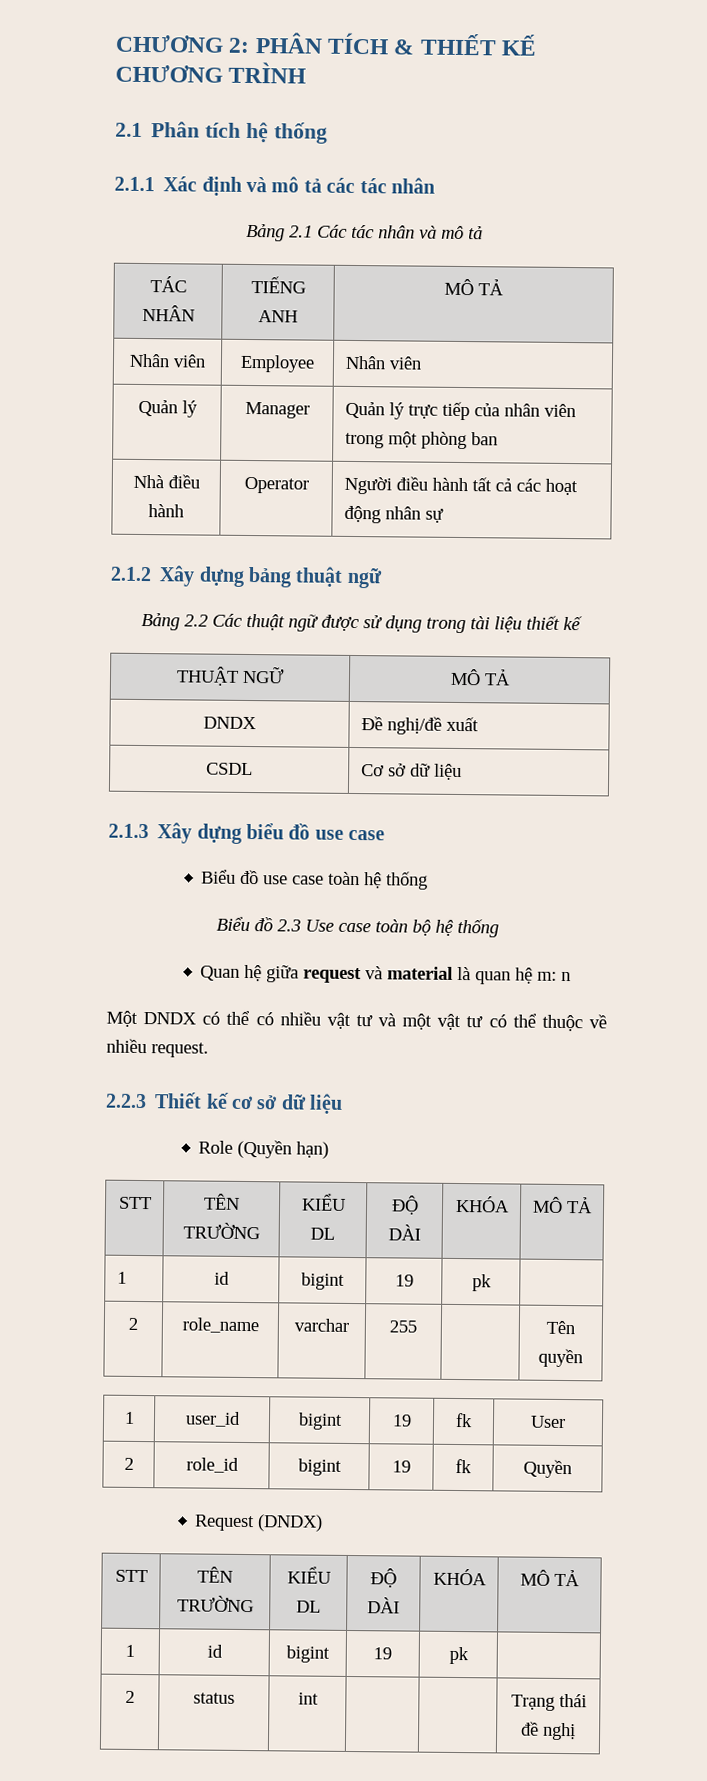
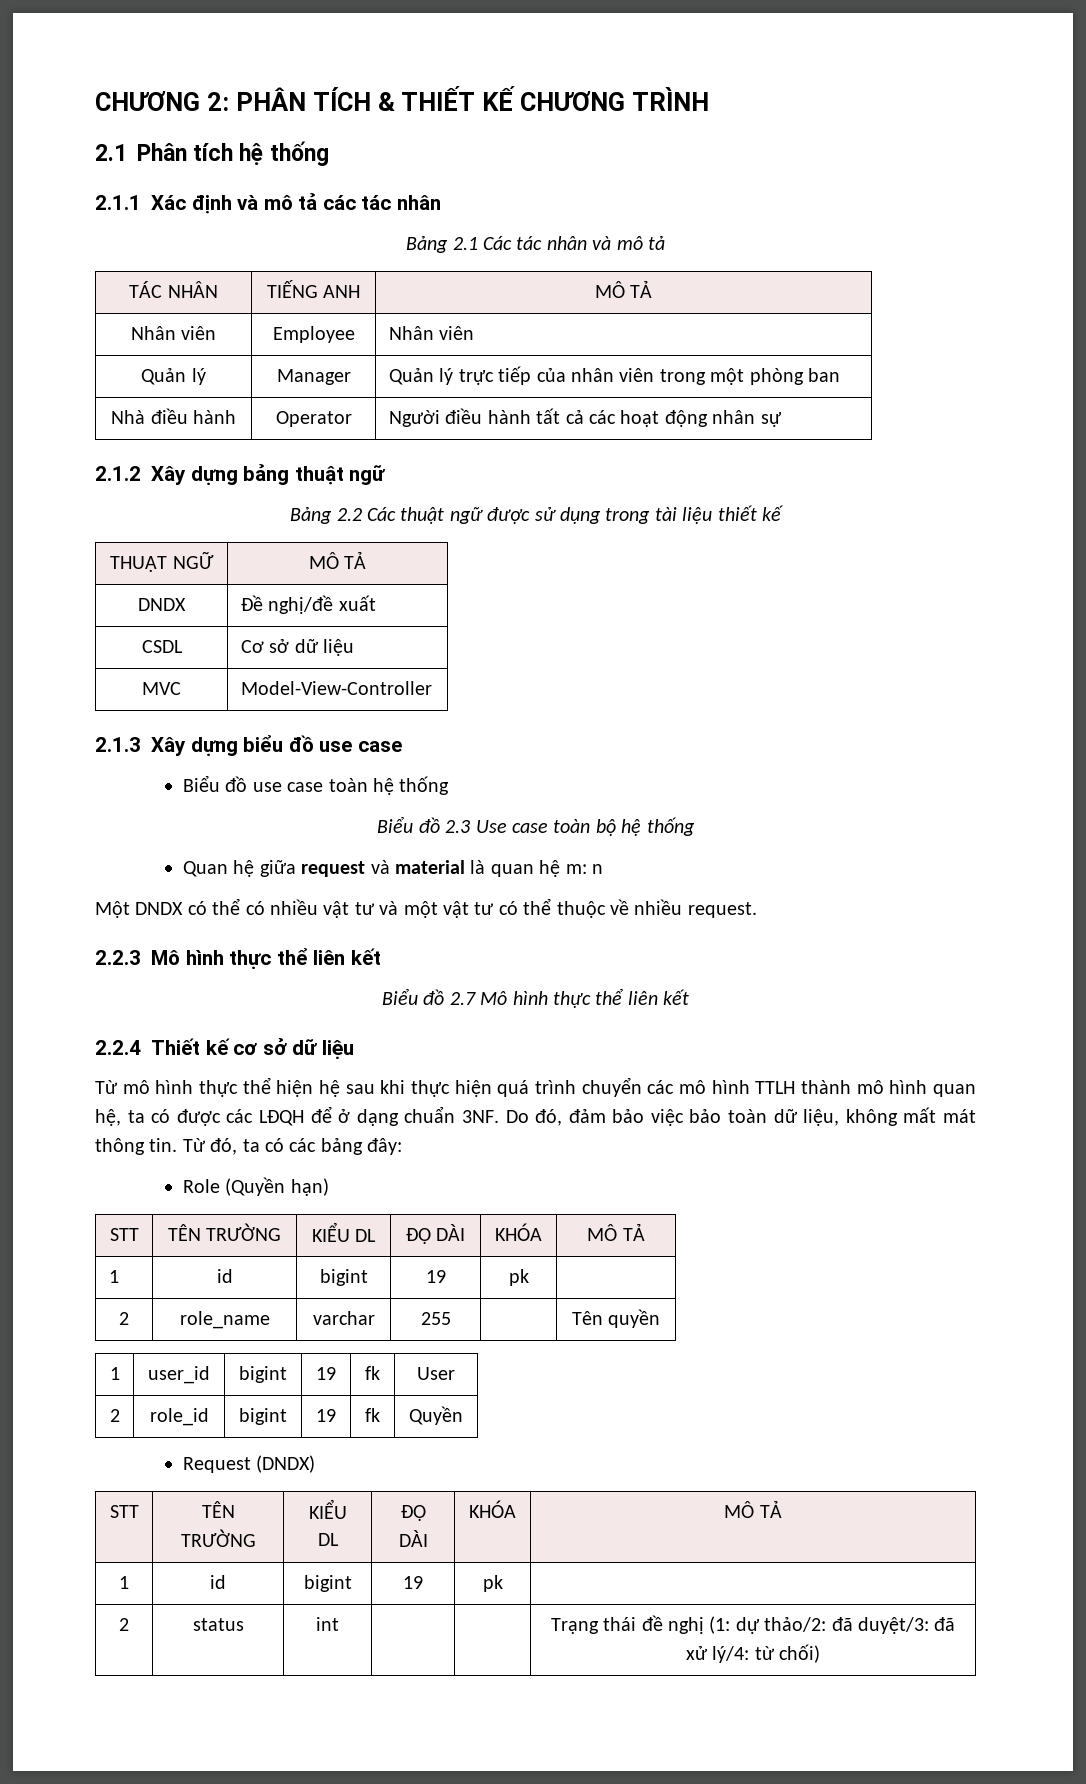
+ MVC | Model-View-Controller
- 2.2.3 Thiết kế cơ sở dữ liệu
+ 2.2.3 Mô hình thực thể liên kết
+ Biểu đồ 2.7 Mô hình thực thể liên kết
+ 2.2.4 Thiết kế cơ sở dữ liệu
+ Từ mô hình thực thể hiện hệ sau khi thực hiện quá trình chuyển các mô hình TTLH thành mô hình quan hệ, ta có được các LĐQH để ở dạng chuẩn 3NF. Do đó, đảm bảo việc bảo toàn dữ liệu, không mất mát thông tin. Từ đó, ta có các bảng đây:
- 2 | status | int | | | Trạng thái đề nghị
+ 2 | status | int | | | Trạng thái đề nghị (1: dự thảo/2: đã duyệt/3: đã xử lý/4: từ chối)

